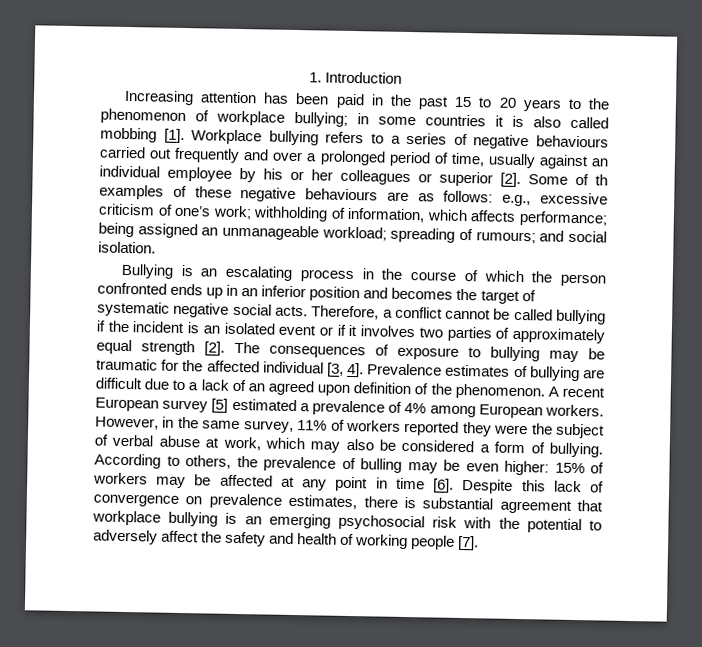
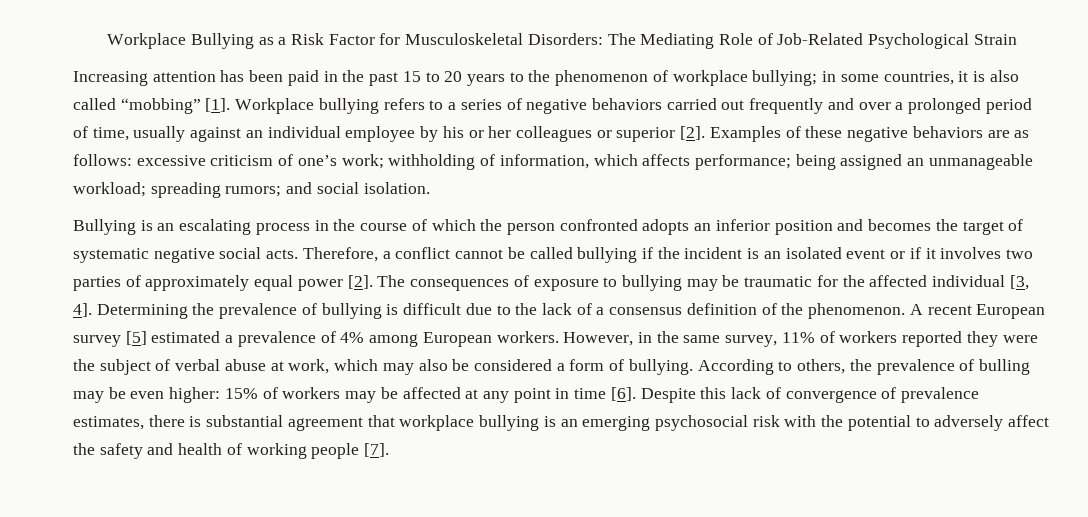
- 1. Introduction
+ Workplace Bullying as a Risk Factor for Musculoskeletal Disorders: The Mediating Role of Job-Related Psychological Strain
- Increasing attention has been paid in the past 15 to 20 years to the phenomenon of workplace bullying; in some countries it is also called mobbing [1].
+ Increasing attention has been paid in the past 15 to 20 years to the phenomenon of workplace bullying; in some countries, it is also called “mobbing” [1].
- Workplace bullying refers to a series of negative behaviours carried out frequently and over a prolonged period of time, usually against an individual employee by his or her colleagues or superior [2].
+ Workplace bullying refers to a series of negative behaviors carried out frequently and over a prolonged period of time, usually against an individual employee by his or her colleagues or superior [2].
- Some of th examples of these negative behaviours are as follows: e.g., excessive criticism of one’s work; withholding of information, which affects performance; being assigned an unmanageable workload; spreading of rumours; and social isolation.
+ Examples of these negative behaviors are as follows: excessive criticism of one’s work; withholding of information, which affects performance; being assigned an unmanageable workload; spreading rumors; and social isolation.
- Bullying is an escalating process in the course of which the person confronted ends up in an inferior position and becomes the target of systematic negative social acts.
+ Bullying is an escalating process in the course of which the person confronted adopts an inferior position and becomes the target of systematic negative social acts.
- Therefore, a conflict cannot be called bullying if the incident is an isolated event or if it involves two parties of approximately equal strength [2].
+ Therefore, a conflict cannot be called bullying if the incident is an isolated event or if it involves two parties of approximately equal power [2].
- Prevalence estimates of bullying are difficult due to a lack of an agreed upon definition of the phenomenon.
+ Determining the prevalence of bullying is difficult due to the lack of a consensus definition of the phenomenon.
- Despite this lack of convergence on prevalence estimates, there is substantial agreement that workplace bullying is an emerging psychosocial risk with the potential to adversely affect the safety and health of working people [7].
+ Despite this lack of convergence of prevalence estimates, there is substantial agreement that workplace bullying is an emerging psychosocial risk with the potential to adversely affect the safety and health of working people [7].

